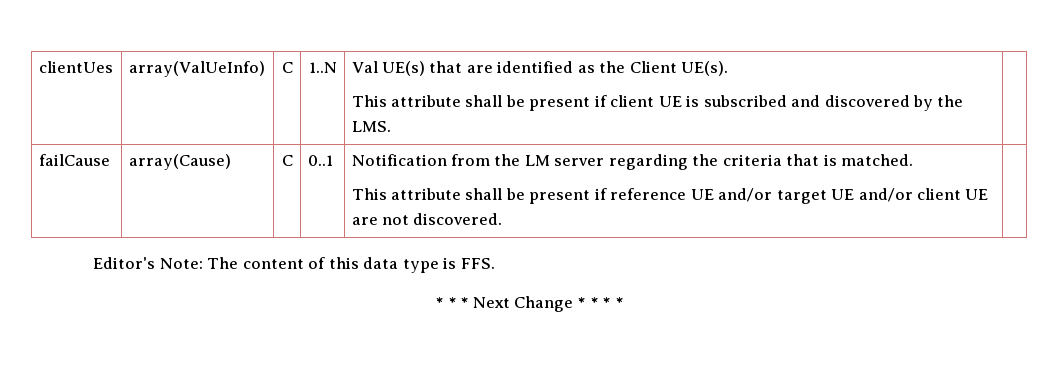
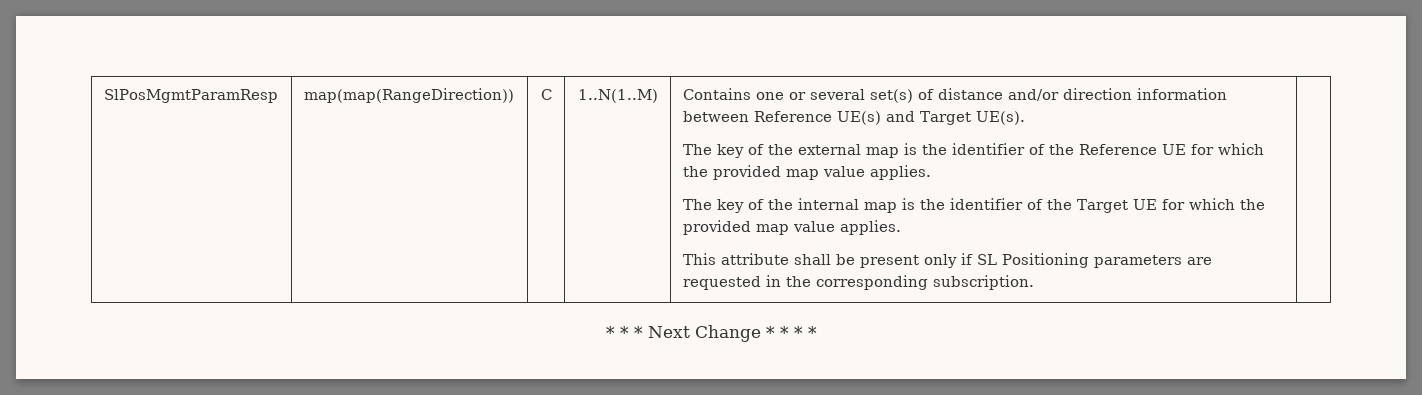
- clientUes | array(ValUeInfo) | C | 1..N | Val UE(s) that are identified as the Client UE(s).
- This attribute shall be present if client UE is subscribed and discovered by the LMS. |
- failCause | array(Cause) | C | 0..1 | Notification from the LM server regarding the criteria that is matched.
- This attribute shall be present if reference UE and/or target UE and/or client UE are not discovered. |
- Editor's Note: The content of this data type is FFS.
+ SlPosMgmtParamResp | map(map(RangeDirection)) | C | 1..N(1..M) | Contains one or several set(s) of distance and/or direction information between Reference UE(s) and Target UE(s).
+ The key of the external map is the identifier of the Reference UE for which the provided map value applies.
+ The key of the internal map is the identifier of the Target UE for which the provided map value applies.
+ This attribute shall be present only if SL Positioning parameters are requested in the corresponding subscription.

